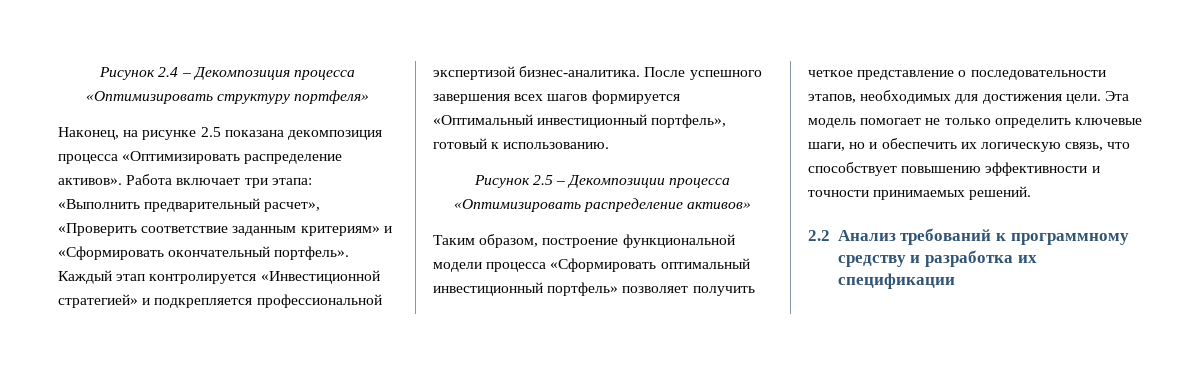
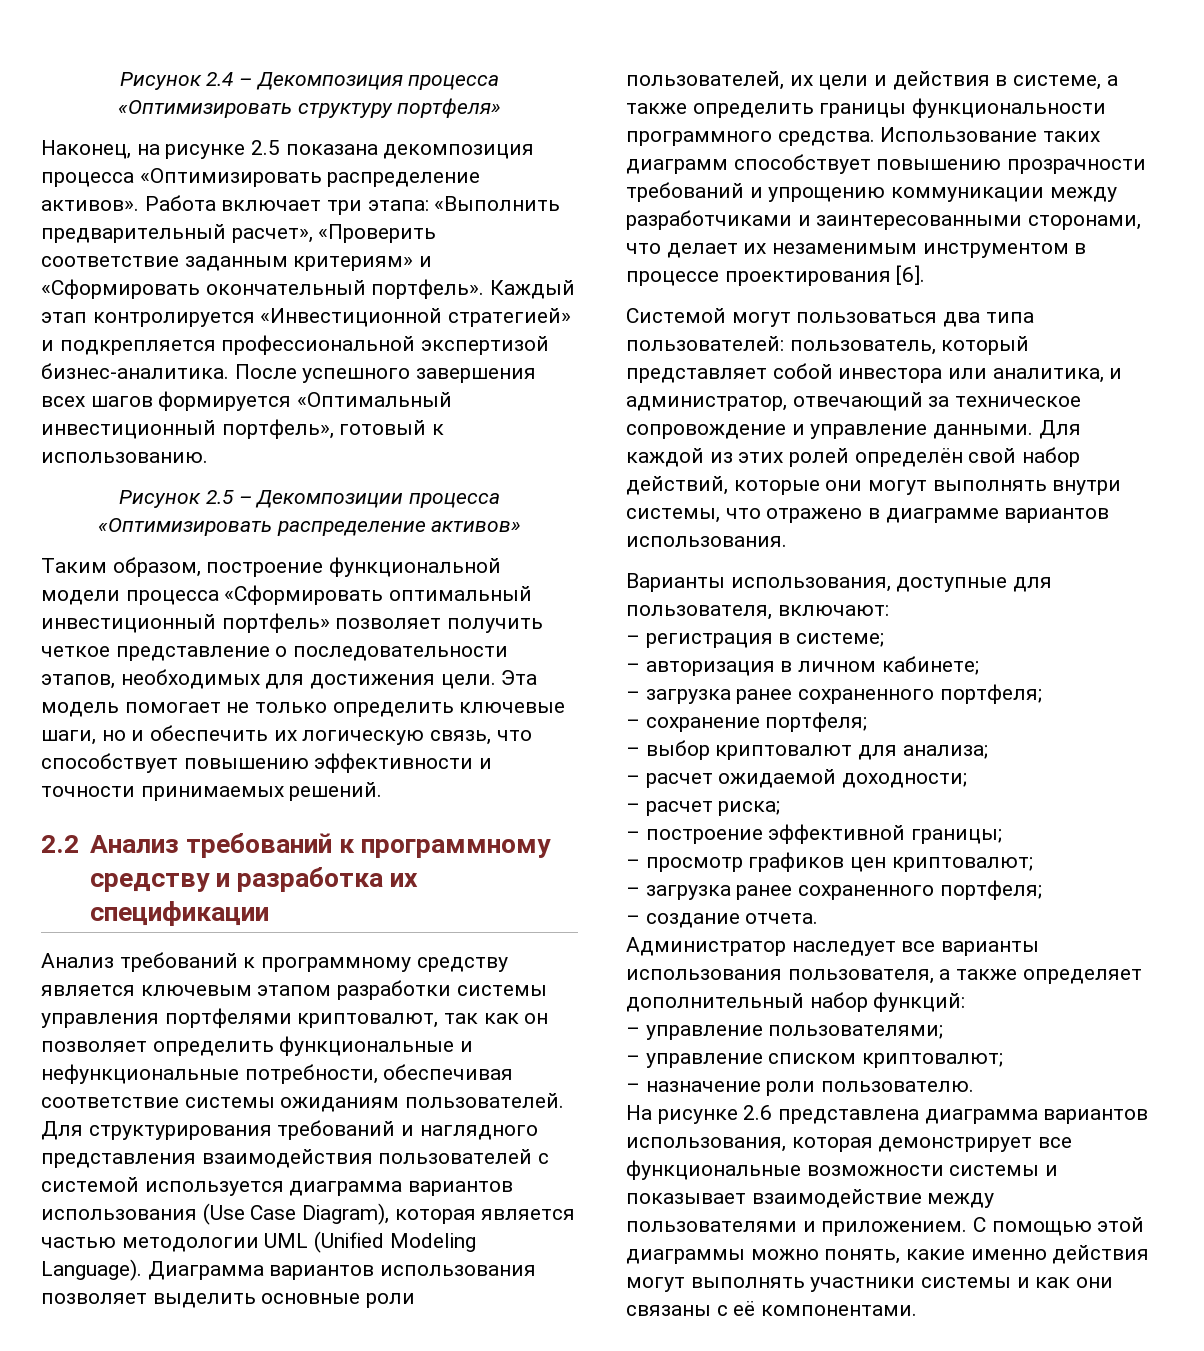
+ Анализ требований к программному средству является ключевым этапом разработки системы управления портфелями криптовалют, так как он позволяет определить функциональные и нефункциональные потребности, обеспечивая соответствие системы ожиданиям пользователей. Для структурирования требований и наглядного представления взаимодействия пользователей с системой используется диаграмма вариантов использования (Use Case Diagram), которая является частью методологии UML (Unified Modeling Language). Диаграмма вариантов использования позволяет выделить основные роли пользователей, их цели и действия в системе, а также определить границы функциональности программного средства. Использование таких диаграмм способствует повышению прозрачности требований и упрощению коммуникации между разработчиками и заинтересованными сторонами, что делает их незаменимым инструментом в процессе проектирования [6].
+ Системой могут пользоваться два типа пользователей: пользователь, который представляет собой инвестора или аналитика, и администратор, отвечающий за техническое сопровождение и управление данными. Для каждой из этих ролей определён свой набор действий, которые они могут выполнять внутри системы, что отражено в диаграмме вариантов использования.
+ Варианты использования, доступные для пользователя, включают:
+ – регистрация в системе;
+ – авторизация в личном кабинете;
+ – загрузка ранее сохраненного портфеля;
+ – сохранение портфеля;
+ – выбор криптовалют для анализа;
+ – расчет ожидаемой доходности;
+ – расчет риска;
+ – построение эффективной границы;
+ – просмотр графиков цен криптовалют;
+ – загрузка ранее сохраненного портфеля;
+ – cоздание отчета.
+ Администратор наследует все варианты использования пользователя, а также определяет дополнительный набор функций:
+ – управление пользователями;
+ – управление списком криптовалют;
+ – назначение роли пользователю.
+ На рисунке 2.6 представлена диаграмма вариантов использования, которая демонстрирует все функциональные возможности системы и показывает взаимодействие между пользователями и приложением. С помощью этой диаграммы можно понять, какие именно действия могут выполнять участники системы и как они связаны с её компонентами.

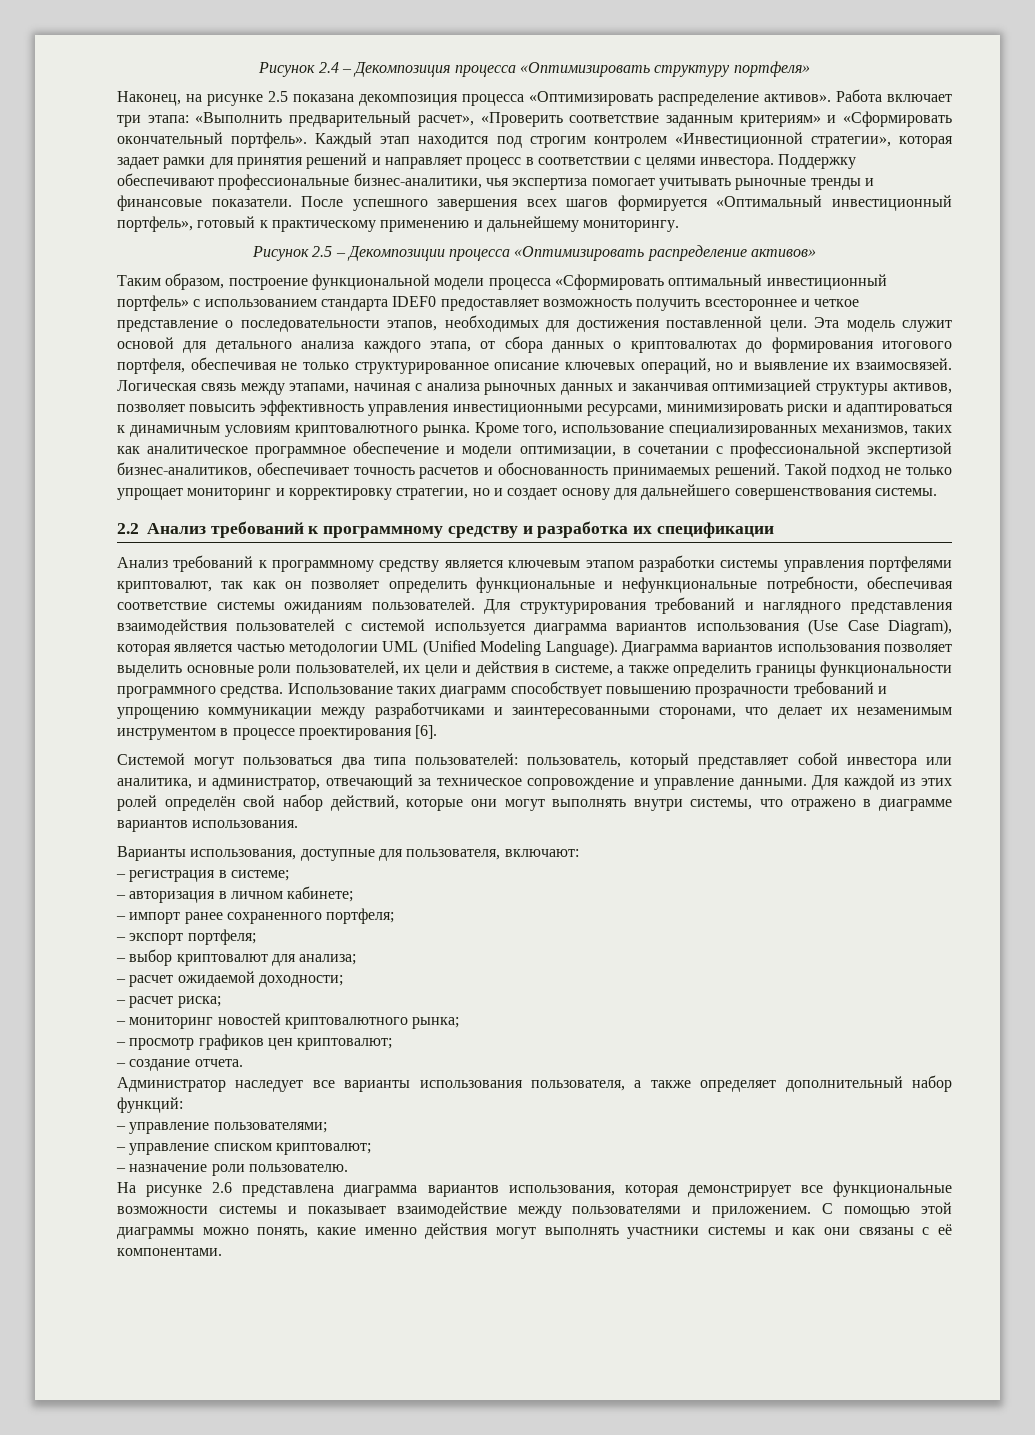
- Каждый этап контролируется «Инвестиционной стратегией» и подкрепляется профессиональной экспертизой бизнес-аналитика.
+ Каждый этап находится под строгим контролем «Инвестиционной стратегии», которая задает рамки для принятия решений и направляет процесс в соответствии с целями инвестора. Поддержку обеспечивают профессиональные бизнес-аналитики, чья экспертиза помогает учитывать рыночные тренды и финансовые показатели.
- После успешного завершения всех шагов формируется «Оптимальный инвестиционный портфель», готовый к использованию.
+ После успешного завершения всех шагов формируется «Оптимальный инвестиционный портфель», готовый к практическому применению и дальнейшему мониторингу.
- Таким образом, построение функциональной модели процесса «Сформировать оптимальный инвестиционный портфель» позволяет получить четкое представление о последовательности этапов, необходимых для достижения цели.
+ Таким образом, построение функциональной модели процесса «Сформировать оптимальный инвестиционный портфель» с использованием стандарта IDEF0 предоставляет возможность получить всестороннее и четкое представление о последовательности этапов, необходимых для достижения поставленной цели.
- Эта модель помогает не только определить ключевые шаги, но и обеспечить их логическую связь, что способствует повышению эффективности и точности принимаемых решений.
+ Эта модель служит основой для детального анализа каждого этапа, от сбора данных о криптовалютах до формирования итогового портфеля, обеспечивая не только структурированное описание ключевых операций, но и выявление их взаимосвязей. Логическая связь между этапами, начиная с анализа рыночных данных и заканчивая оптимизацией структуры активов, позволяет повысить эффективность управления инвестиционными ресурсами, минимизировать риски и адаптироваться к динамичным условиям криптовалютного рынка. Кроме того, использование специализированных механизмов, таких как аналитическое программное обеспечение и модели оптимизации, в сочетании с профессиональной экспертизой бизнес-аналитиков, обеспечивает точность расчетов и обоснованность принимаемых решений. Такой подход не только упрощает мониторинг и корректировку стратегии, но и создает основу для дальнейшего совершенствования системы.
  – авторизация в личном кабинете;
- – загрузка ранее сохраненного портфеля;
- – сохранение портфеля;
+ – импорт ранее сохраненного портфеля;
+ – экспорт портфеля;
- – построение эффективной границы;
+ – мониторинг новостей криптовалютного рынка;
  – просмотр графиков цен криптовалют;
- – загрузка ранее сохраненного портфеля;

